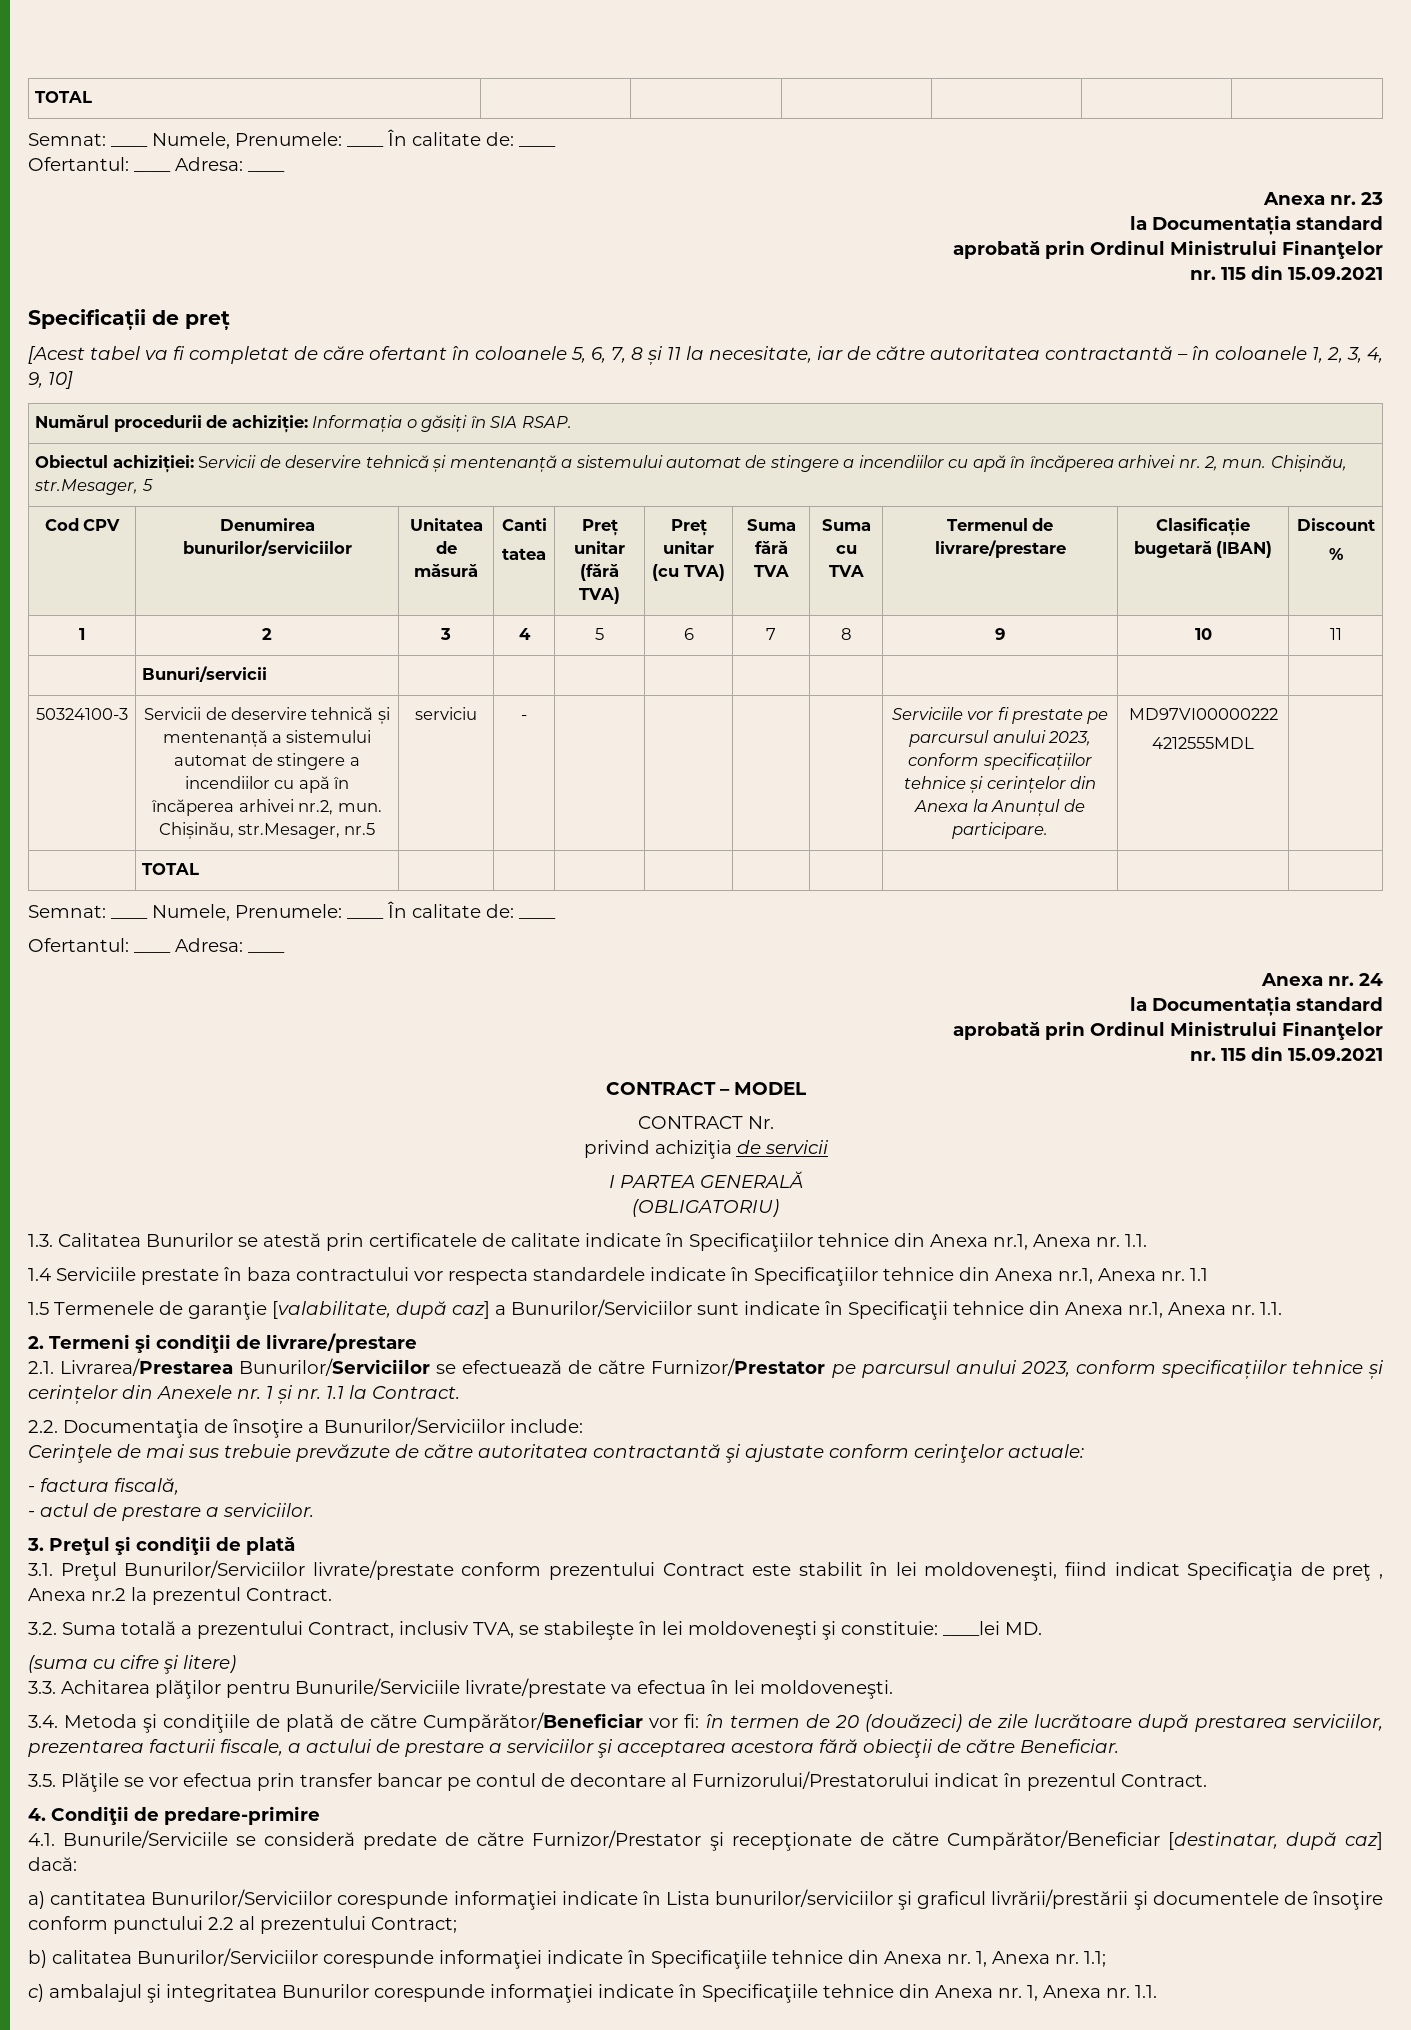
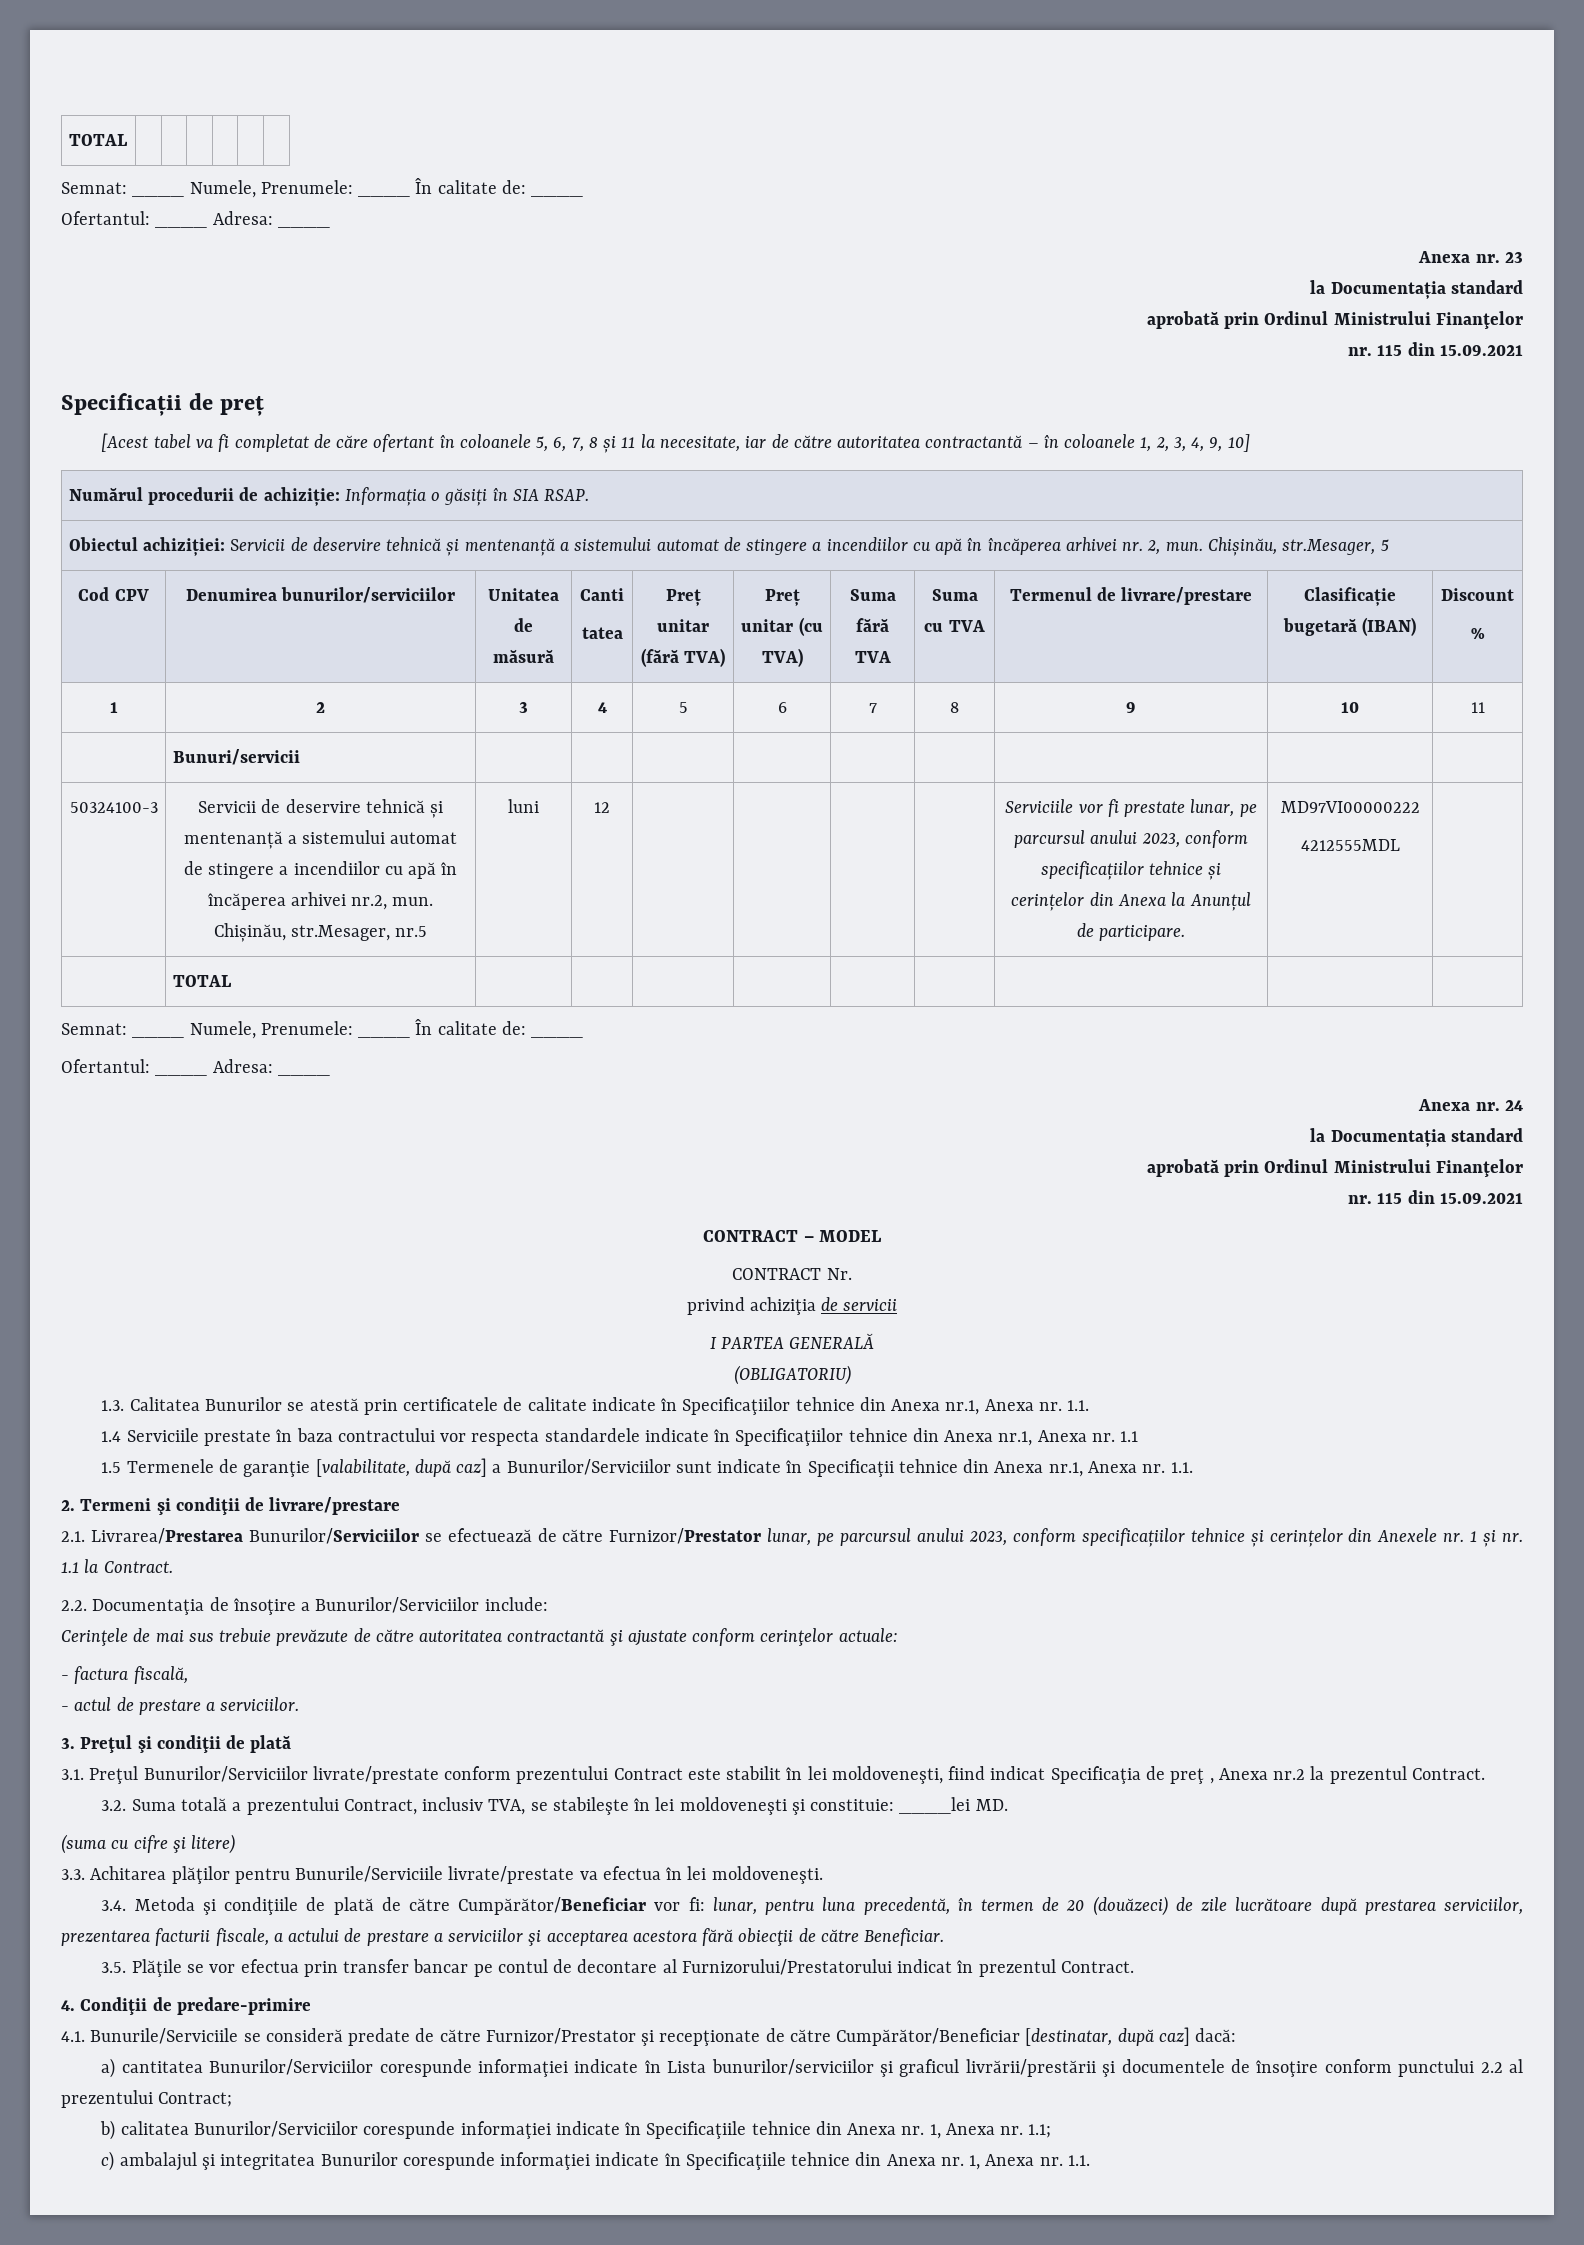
- serviciu | -
+ luni | 12
- Serviciile vor fi prestate pe parcursul anului 2023, conform specificațiilor tehnice și cerințelor din Anexa la Anunțul de participare.
+ Serviciile vor fi prestate lunar, pe parcursul anului 2023, conform specificațiilor tehnice și cerințelor din Anexa la Anunțul de participare.
- 2.1. Livrarea/Prestarea Bunurilor/Serviciilor se efectuează de către Furnizor/Prestator pe parcursul anului 2023, conform specificațiilor tehnice și cerințelor din Anexele nr. 1 și nr. 1.1 la Contract.
+ 2.1. Livrarea/Prestarea Bunurilor/Serviciilor se efectuează de către Furnizor/Prestator lunar, pe parcursul anului 2023, conform specificațiilor tehnice și cerințelor din Anexele nr. 1 și nr. 1.1 la Contract.
- 3.4. Metoda şi condiţiile de plată de către Cumpărător/Beneficiar vor fi: în termen de 20 (douăzeci) de zile lucrătoare după prestarea serviciilor, prezentarea facturii fiscale, a actului de prestare a serviciilor şi acceptarea acestora fără obiecţii de către Beneficiar.
+ 3.4. Metoda şi condiţiile de plată de către Cumpărător/Beneficiar vor fi: lunar, pentru luna precedentă, în termen de 20 (douăzeci) de zile lucrătoare după prestarea serviciilor, prezentarea facturii fiscale, a actului de prestare a serviciilor şi acceptarea acestora fără obiecţii de către Beneficiar.

